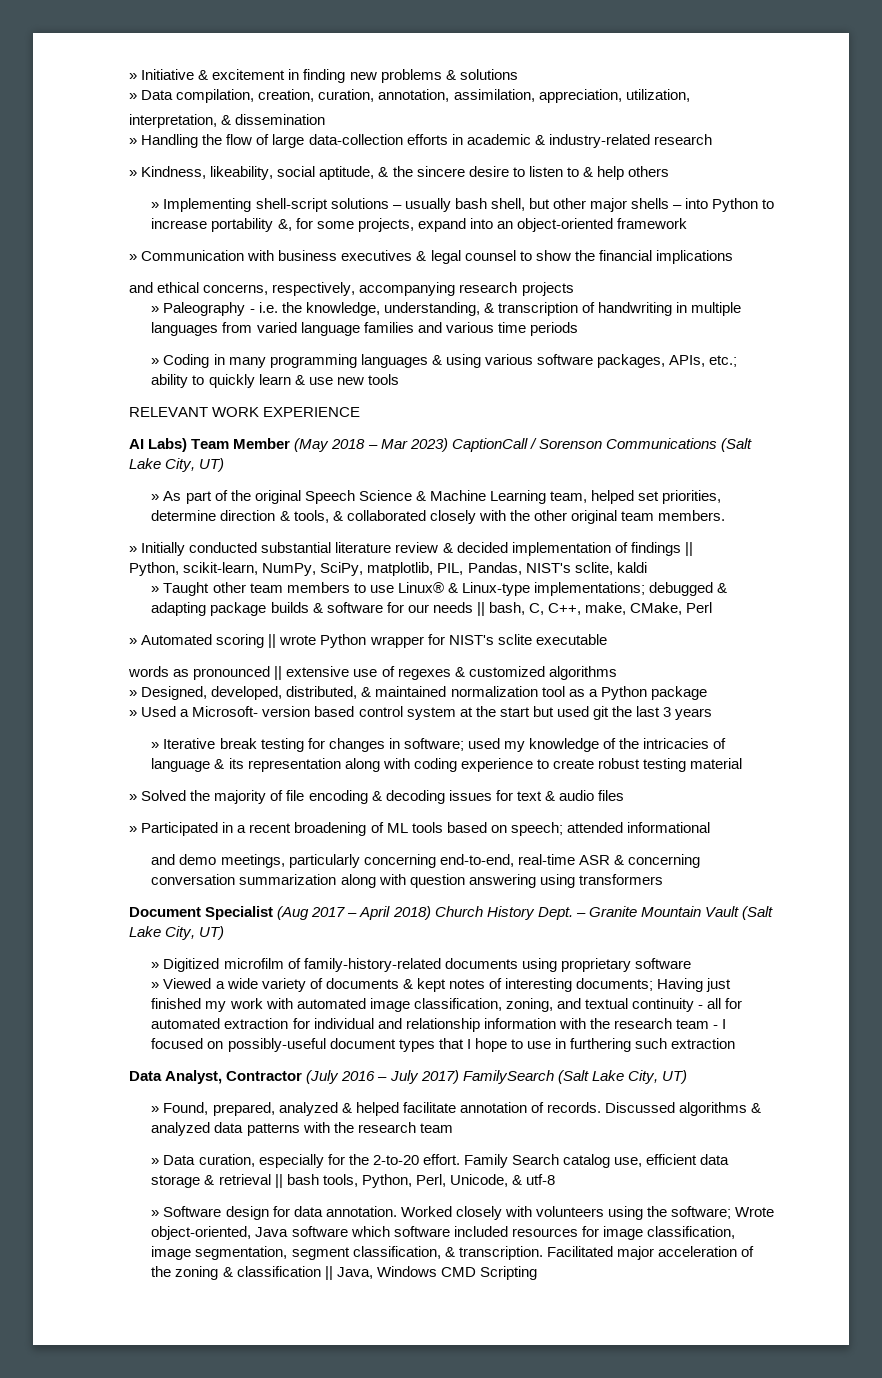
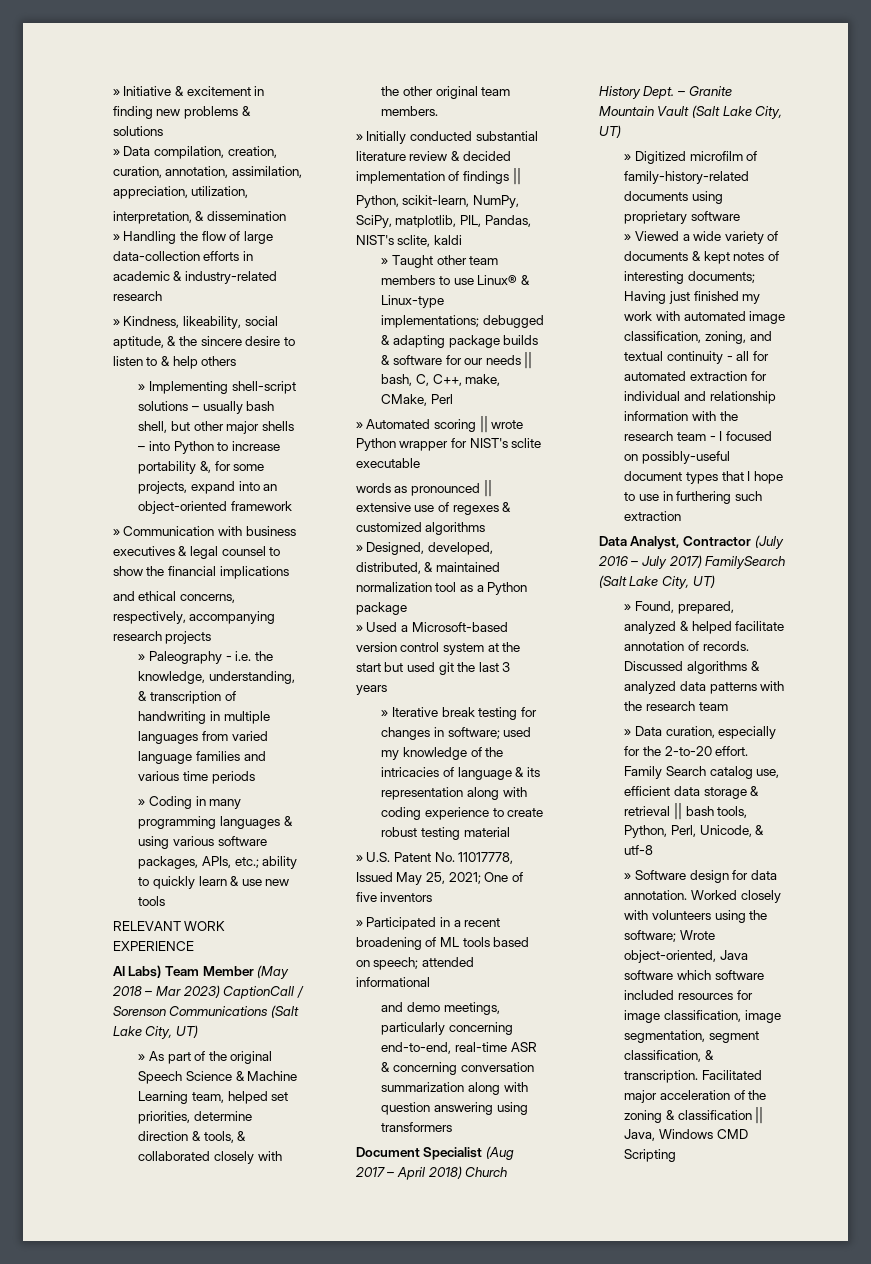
- » Used a Microsoft- version based control system at the start but used git the last 3 years
+ » Used a Microsoft-based version control system at the start but used git the last 3 years
- » Solved the majority of file encoding & decoding issues for text & audio files
+ » U.S. Patent No. 11017778, Issued May 25, 2021; One of five inventors

